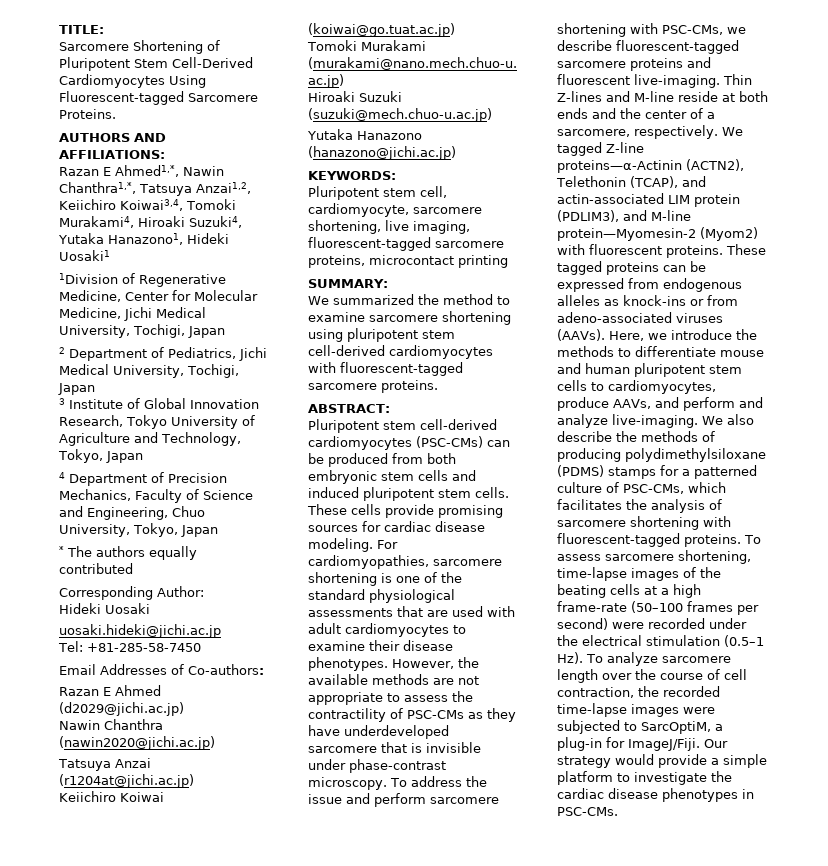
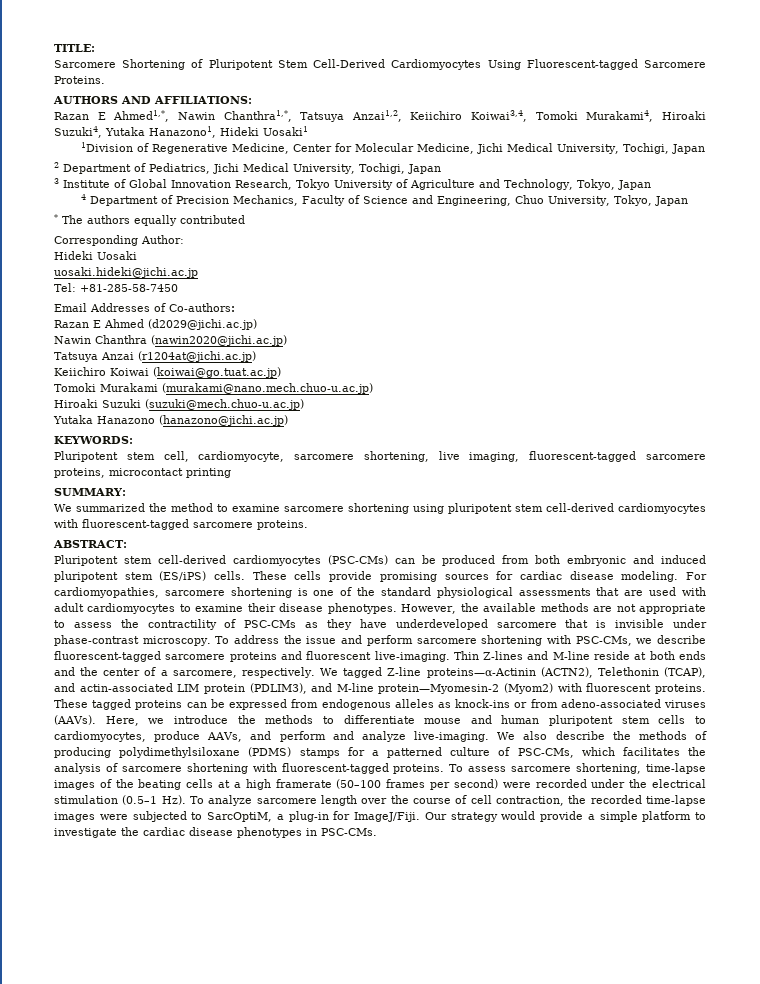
- Pluripotent stem cell-derived cardiomyocytes (PSC-CMs) can be produced from both embryonic stem cells and induced pluripotent stem cells.
+ Pluripotent stem cell-derived cardiomyocytes (PSC-CMs) can be produced from both embryonic and induced pluripotent stem (ES/iPS) cells.
- To assess sarcomere shortening, time-lapse images of the beating cells at a high frame-rate (50–100 frames per second) were recorded under the electrical stimulation (0.5–1 Hz). To analyze sarcomere length over the course of cell contraction, the recorded time-lapse images were subjected to SarcOptiM, a plug-in for ImageJ/Fiji.
+ To assess sarcomere shortening, time-lapse images of the beating cells at a high framerate (50–100 frames per second) were recorded under the electrical stimulation (0.5–1 Hz). To analyze sarcomere length over the course of cell contraction, the recorded time-lapse images were subjected to SarcOptiM, a plug-in for ImageJ/Fiji.

